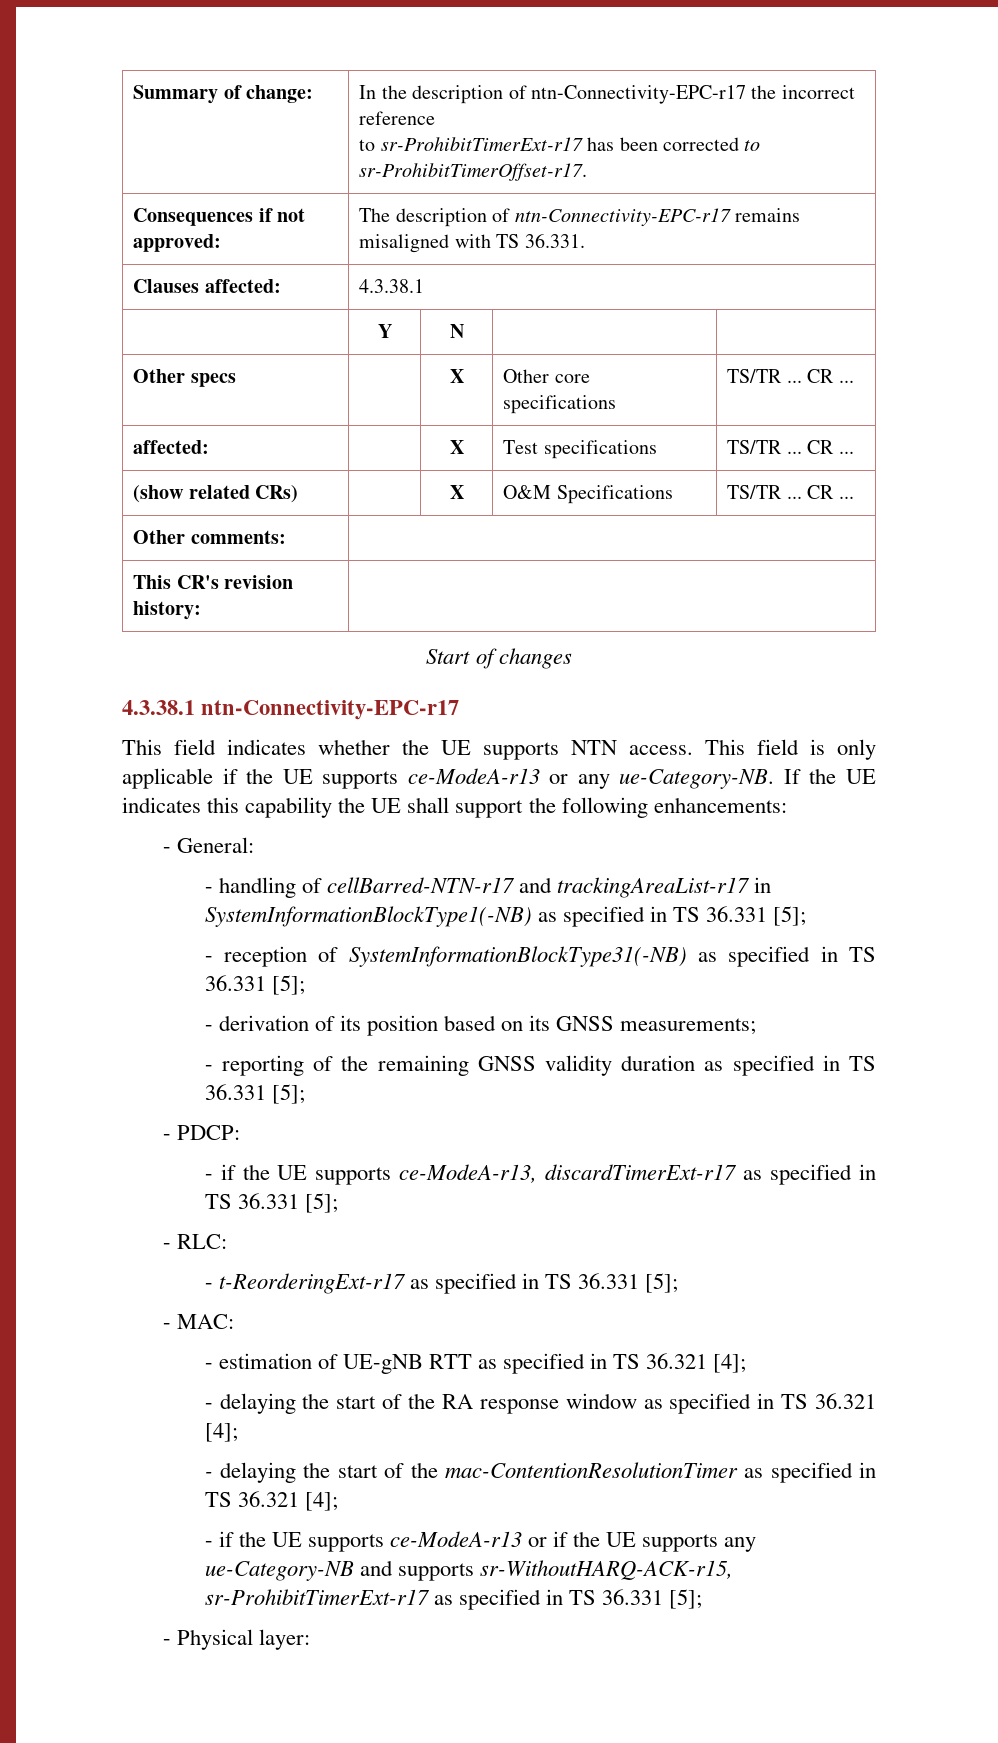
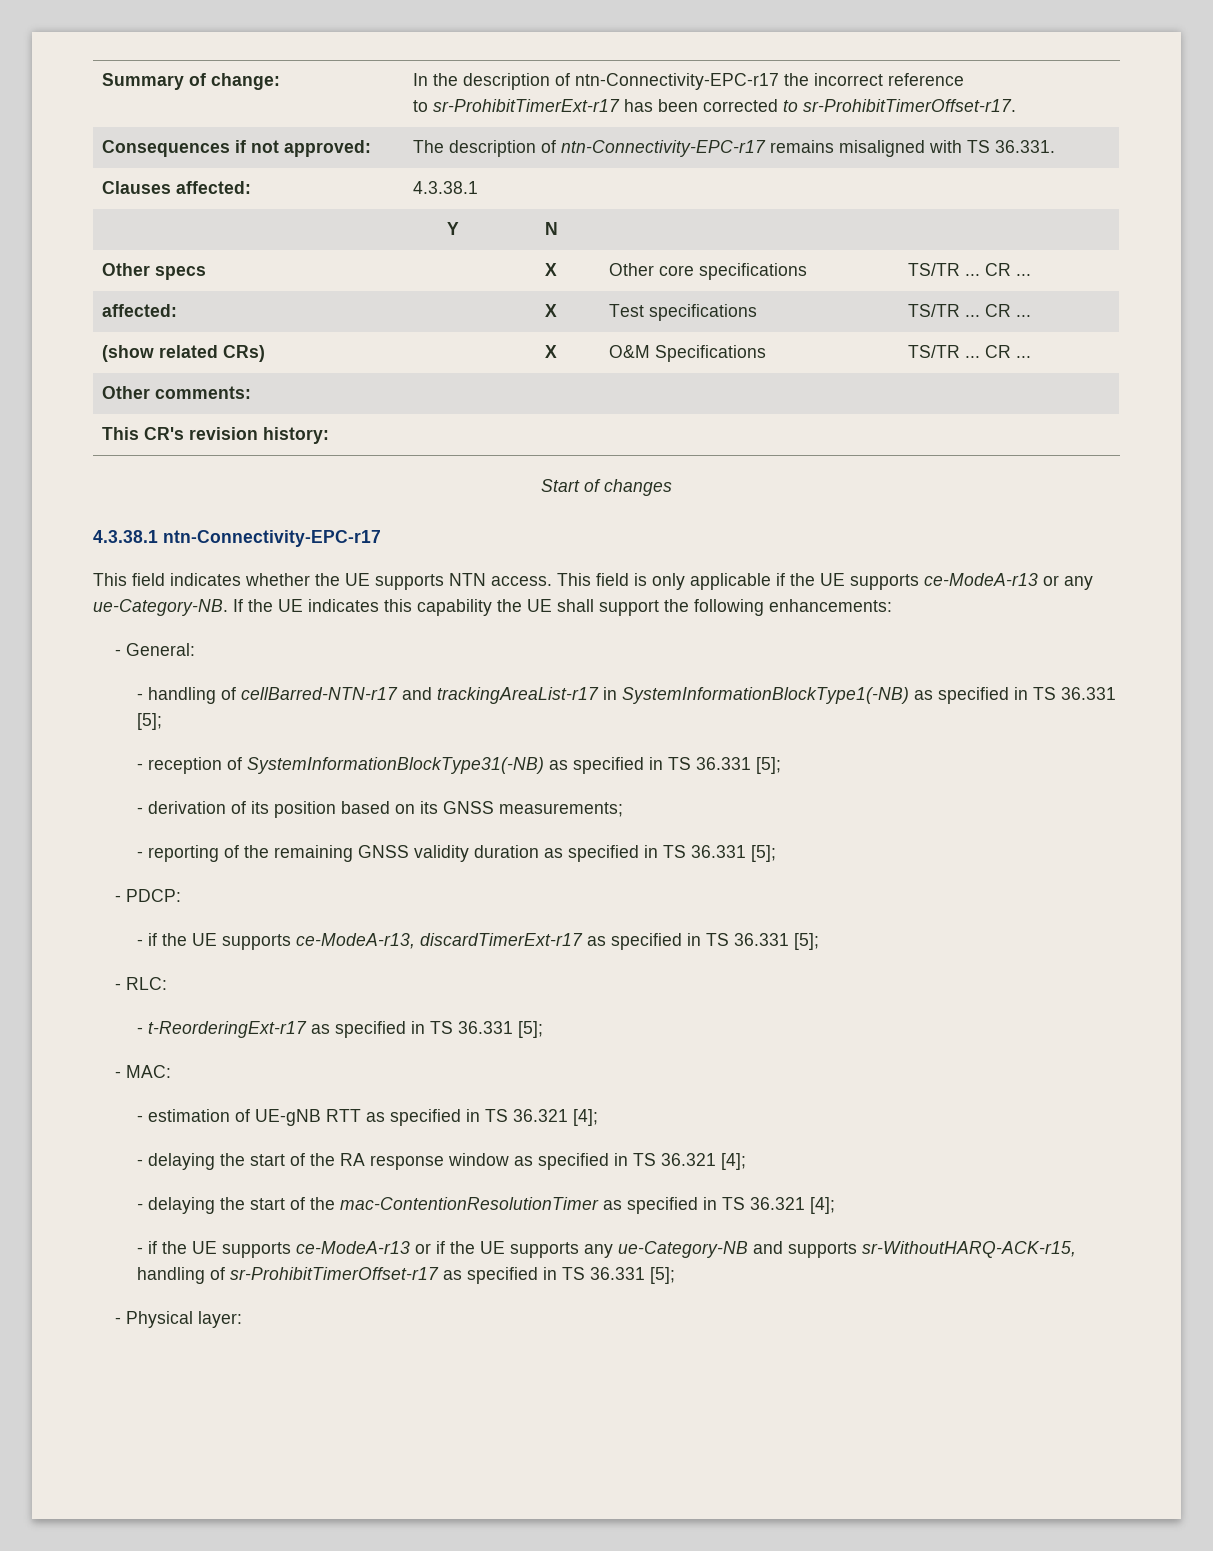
- - if the UE supports ce-ModeA-r13 or if the UE supports any ue-Category-NB and supports sr-WithoutHARQ-ACK-r15, sr-ProhibitTimerExt-r17 as specified in TS 36.331 [5];
+ - if the UE supports ce-ModeA-r13 or if the UE supports any ue-Category-NB and supports sr-WithoutHARQ-ACK-r15, handling of sr-ProhibitTimerOffset-r17 as specified in TS 36.331 [5];

